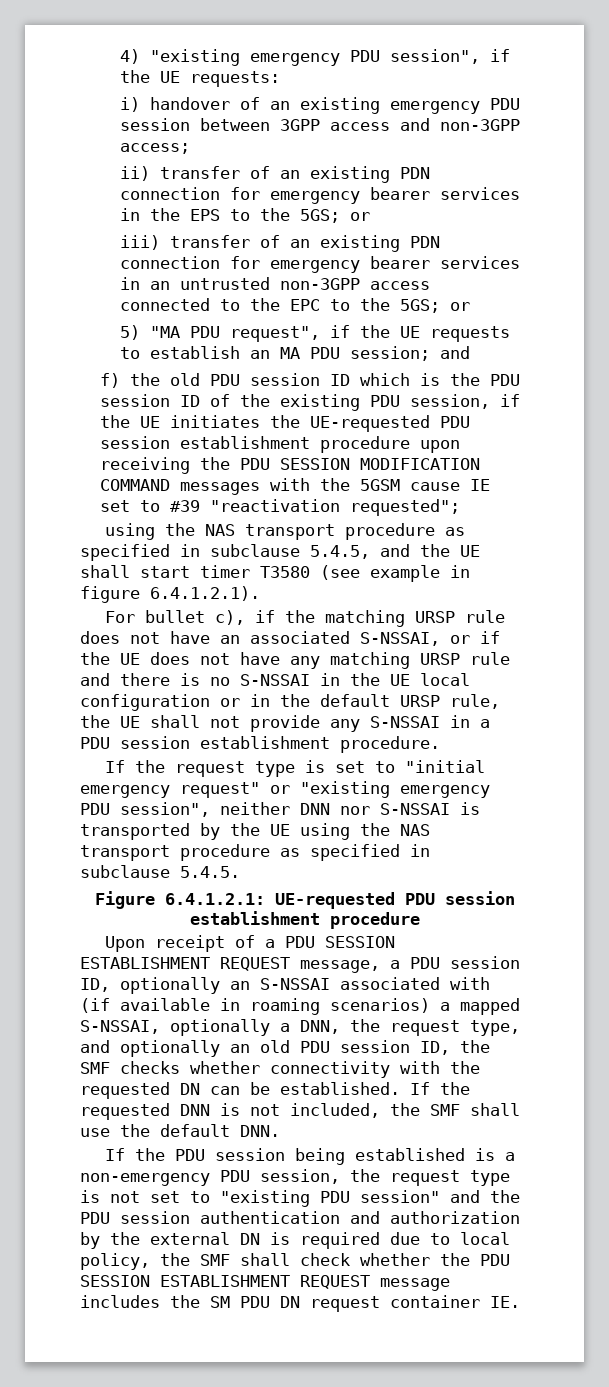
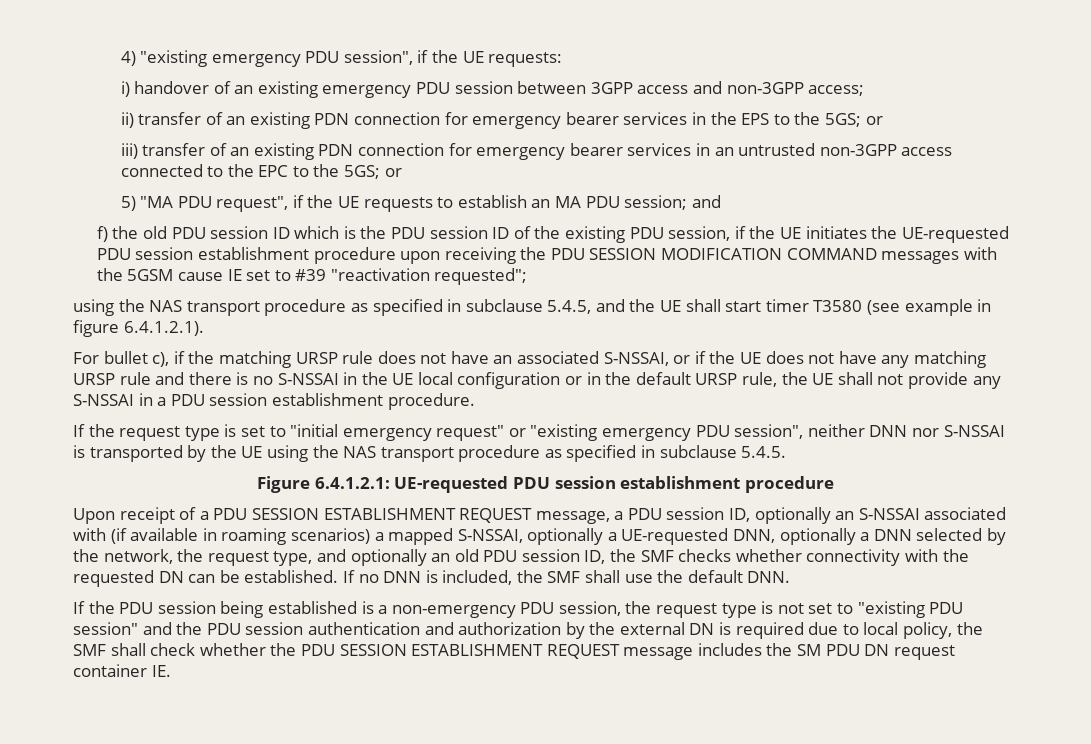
- Upon receipt of a PDU SESSION ESTABLISHMENT REQUEST message, a PDU session ID, optionally an S-NSSAI associated with (if available in roaming scenarios) a mapped S-NSSAI, optionally a DNN, the request type, and optionally an old PDU session ID, the SMF checks whether connectivity with the requested DN can be established.
+ Upon receipt of a PDU SESSION ESTABLISHMENT REQUEST message, a PDU session ID, optionally an S-NSSAI associated with (if available in roaming scenarios) a mapped S-NSSAI, optionally a UE-requested DNN, optionally a DNN selected by the network, the request type, and optionally an old PDU session ID, the SMF checks whether connectivity with the requested DN can be established.
- If the requested DNN is not included, the SMF shall use the default DNN.
+ If no DNN is included, the SMF shall use the default DNN.

